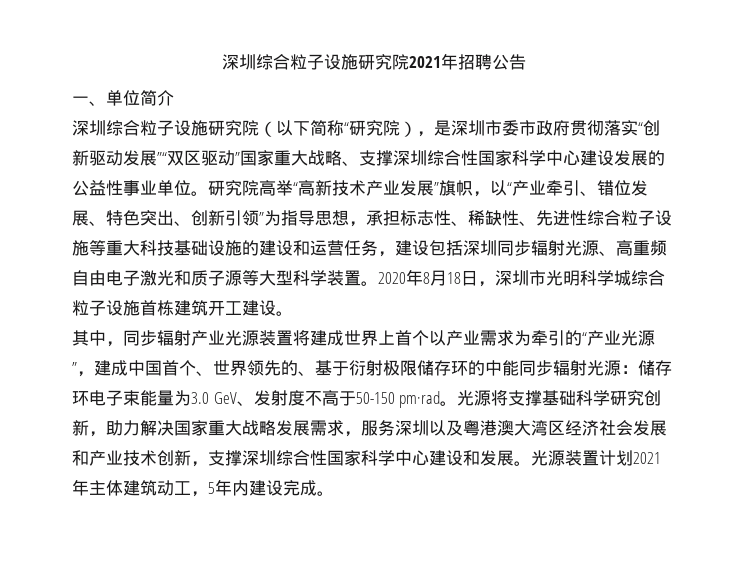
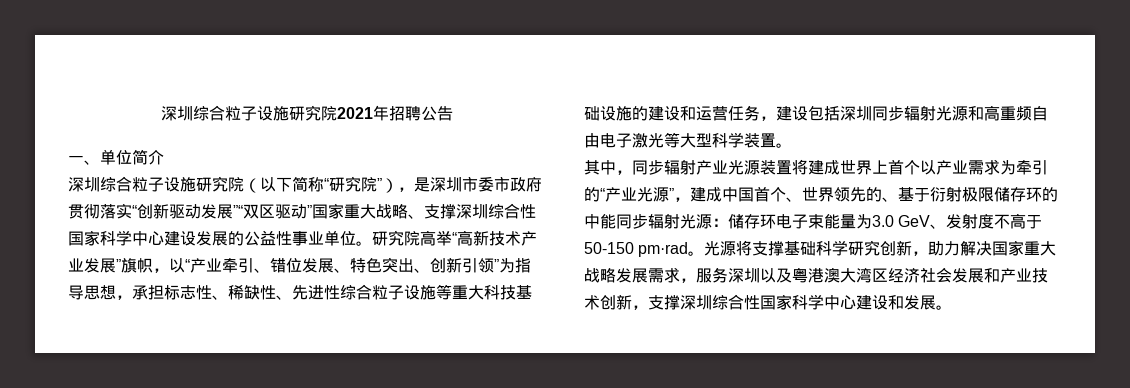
- 深圳综合粒子设施研究院（以下简称“研究院），是深圳市委市政府贯彻落实“创新驱动发展”“双区驱动”国家重大战略、支撑深圳综合性国家科学中心建设发展的公益性事业单位。
+ 深圳综合粒子设施研究院（以下简称“研究院”），是深圳市委市政府贯彻落实“创新驱动发展”“双区驱动”国家重大战略、支撑深圳综合性国家科学中心建设发展的公益性事业单位。
- 研究院高举“高新技术产业发展”旗帜，以“产业牵引、错位发展、特色突出、创新引领”为指导思想，承担标志性、稀缺性、先进性综合粒子设施等重大科技基础设施的建设和运营任务，建设包括深圳同步辐射光源、高重频自由电子激光和质子源等大型科学装置。2020年8月18日，深圳市光明科学城综合粒子设施首栋建筑开工建设。
+ 研究院高举“高新技术产业发展”旗帜，以“产业牵引、错位发展、特色突出、创新引领”为指导思想，承担标志性、稀缺性、先进性综合粒子设施等重大科技基础设施的建设和运营任务，建设包括深圳同步辐射光源和高重频自由电子激光等大型科学装置。
- 光源装置计划2021年主体建筑动工，5年内建设完成。

